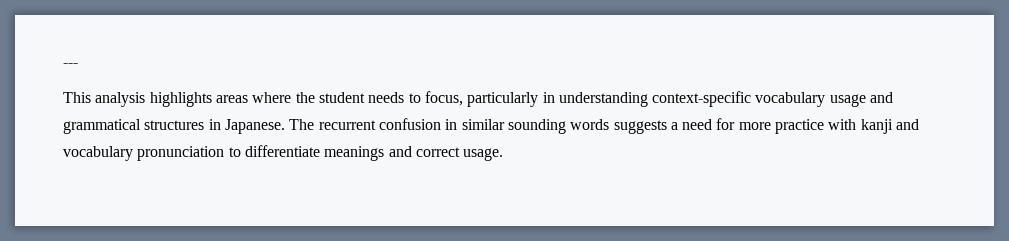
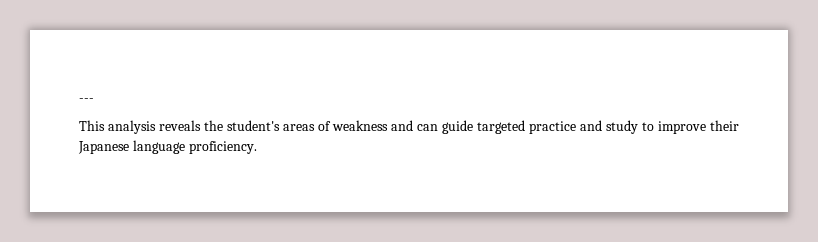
- This analysis highlights areas where the student needs to focus, particularly in understanding context-specific vocabulary usage and grammatical structures in Japanese. The recurrent confusion in similar sounding words suggests a need for more practice with kanji and vocabulary pronunciation to differentiate meanings and correct usage.
+ This analysis reveals the student's areas of weakness and can guide targeted practice and study to improve their Japanese language proficiency.

